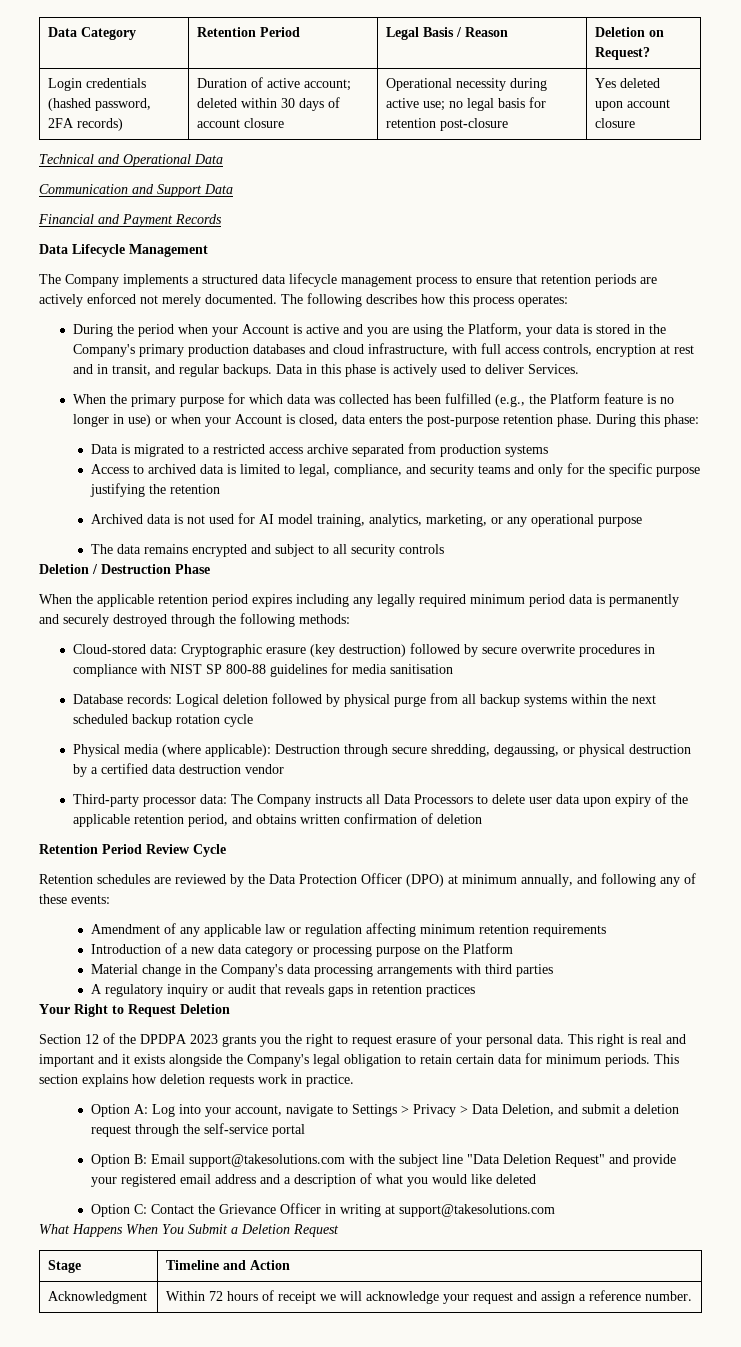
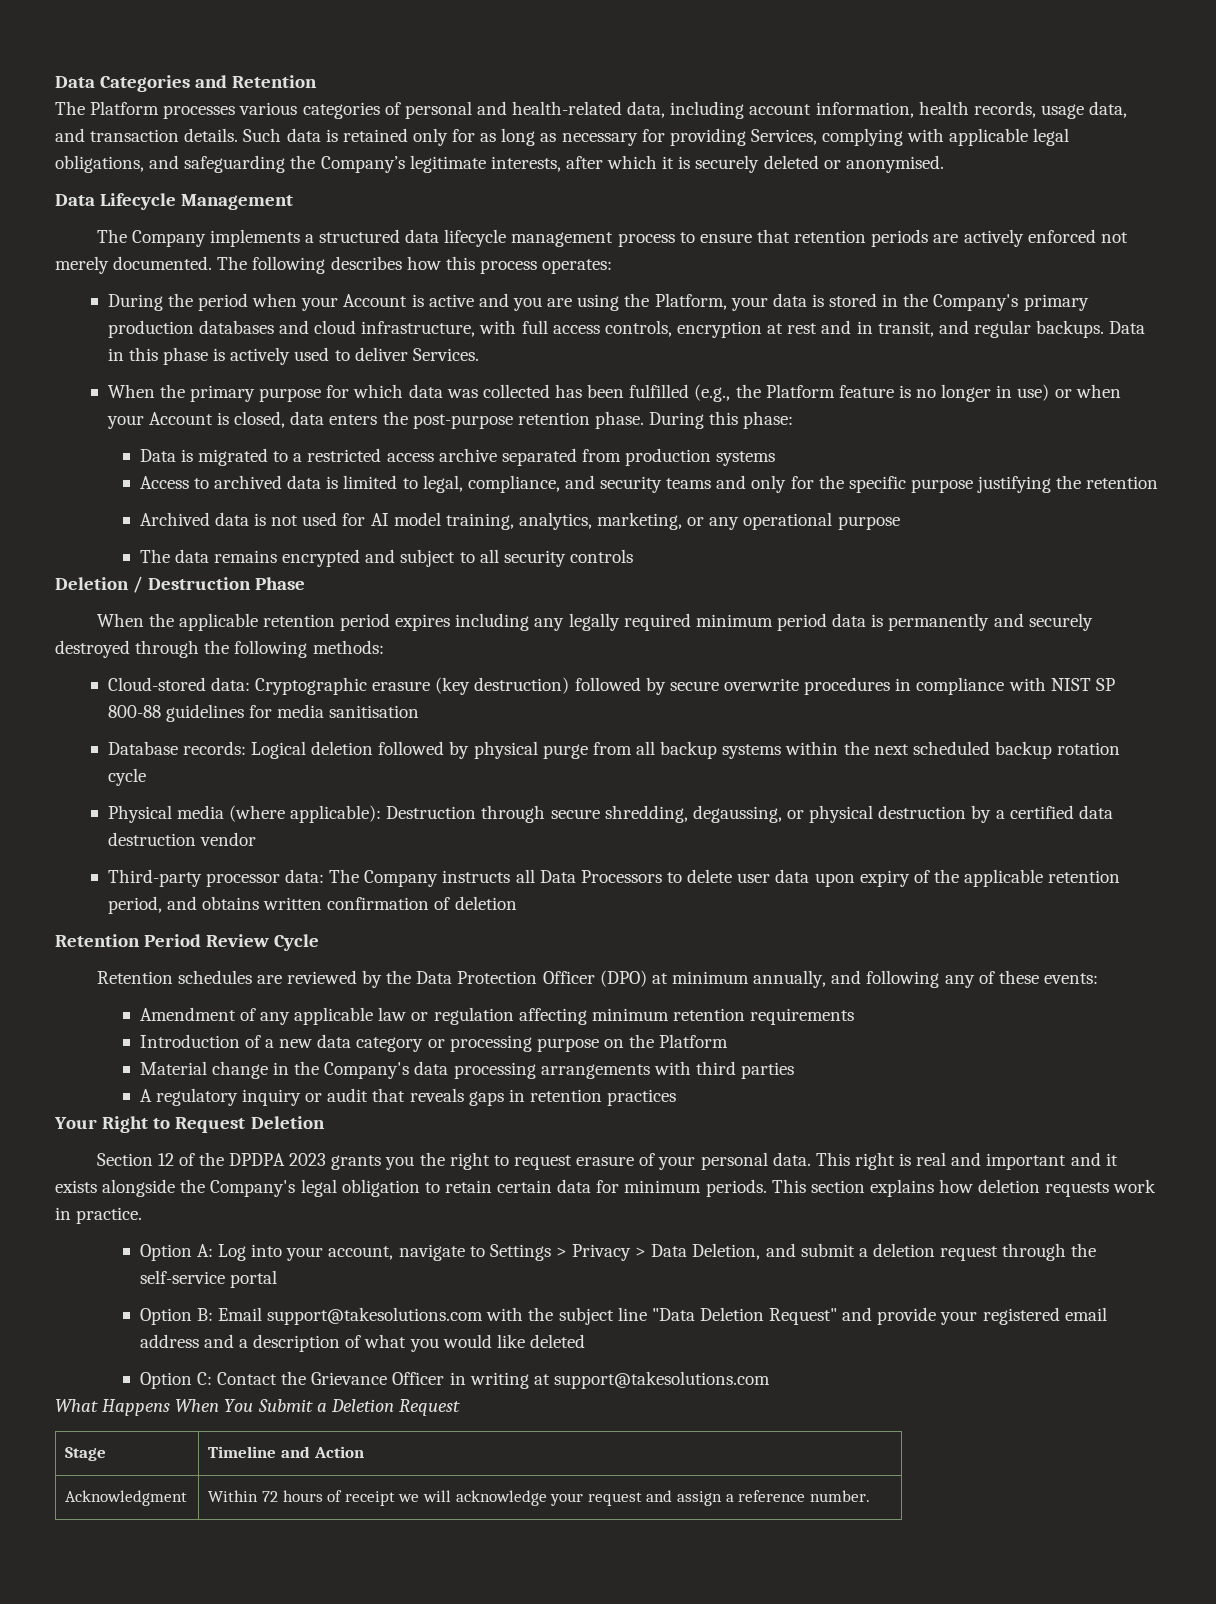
- Data Category | Retention Period | Legal Basis / Reason | Deletion on Request?
- Login credentials (hashed password, 2FA records) | Duration of active account; deleted within 30 days of account closure | Operational necessity during active use; no legal basis for retention post-closure | Yes deleted upon account closure
- Technical and Operational Data
- Communication and Support Data
- Financial and Payment Records
+ Data Categories and Retention
+ The Platform processes various categories of personal and health-related data, including account information, health records, usage data, and transaction details. Such data is retained only for as long as necessary for providing Services, complying with applicable legal obligations, and safeguarding the Company’s legitimate interests, after which it is securely deleted or anonymised.

